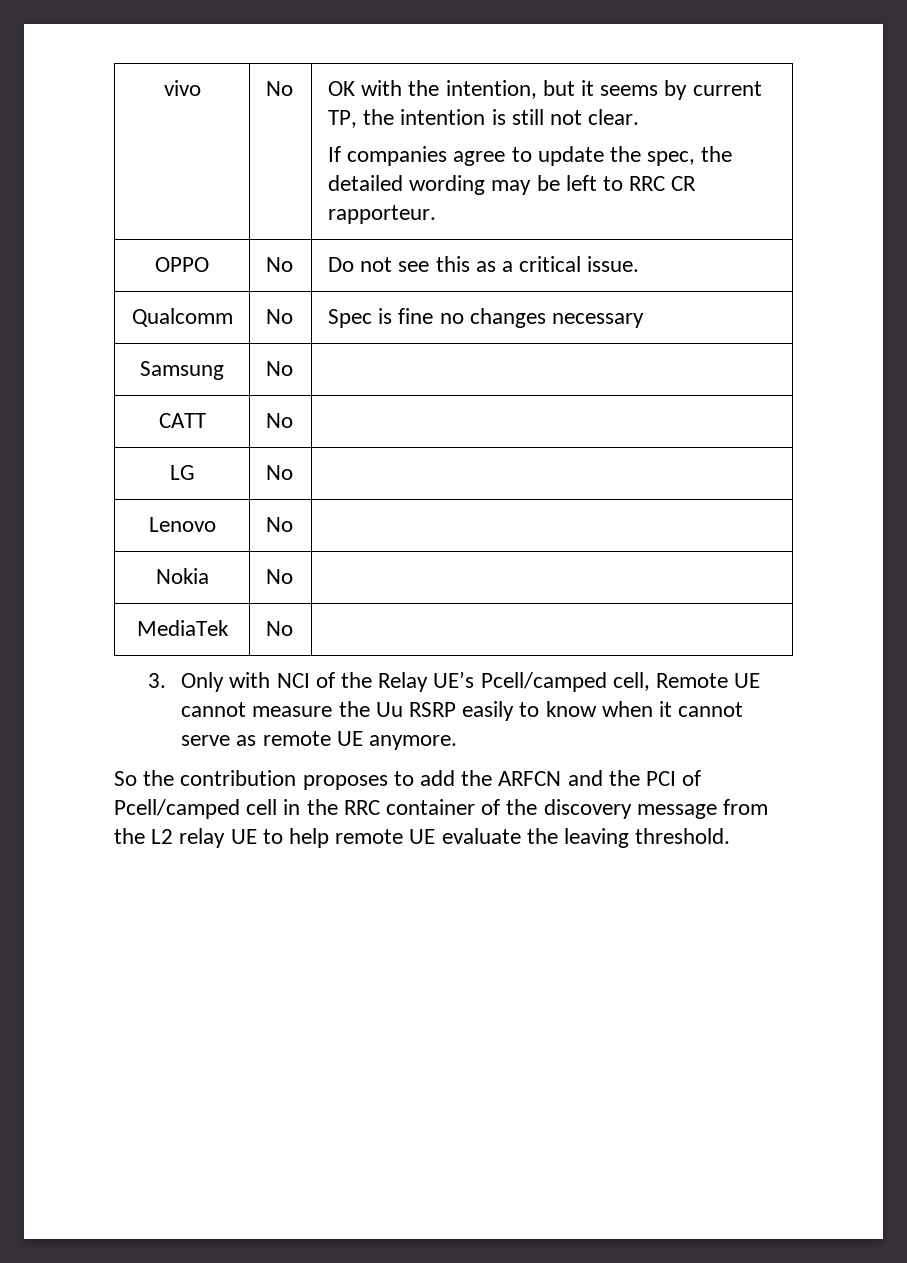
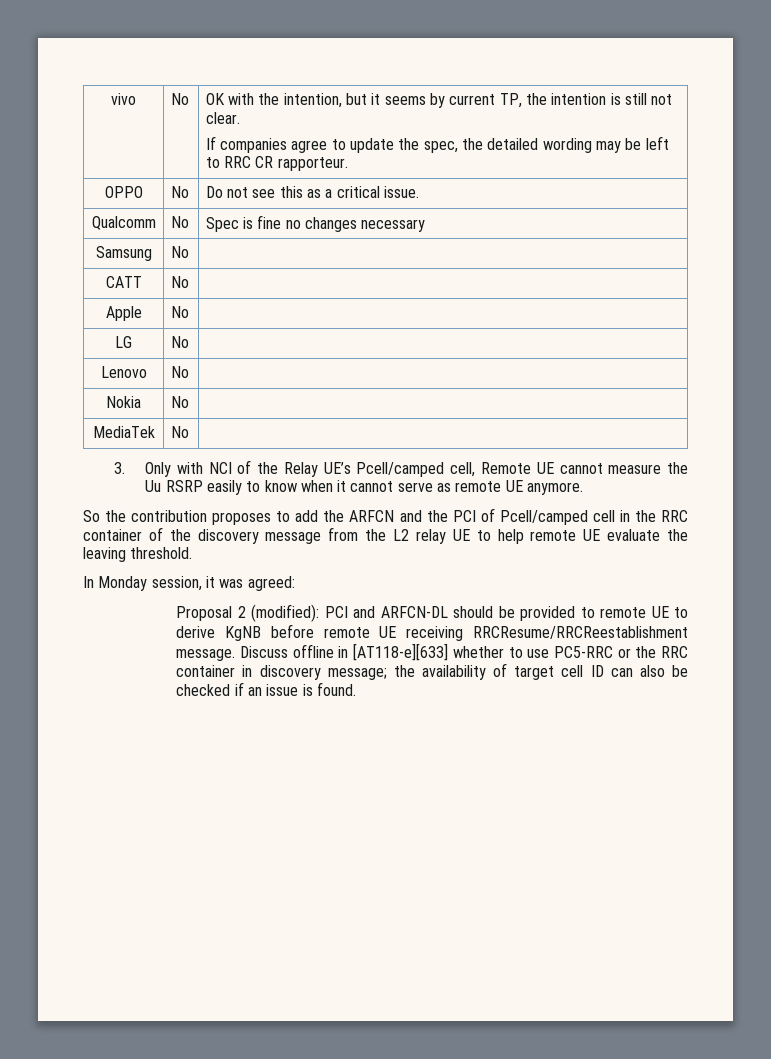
+ Apple | No |
+ In Monday session, it was agreed:
+ Proposal 2 (modified): PCI and ARFCN-DL should be provided to remote UE to derive KgNB before remote UE receiving RRCResume/RRCReestablishment message. Discuss offline in [AT118-e][633] whether to use PC5-RRC or the RRC container in discovery message; the availability of target cell ID can also be checked if an issue is found.

